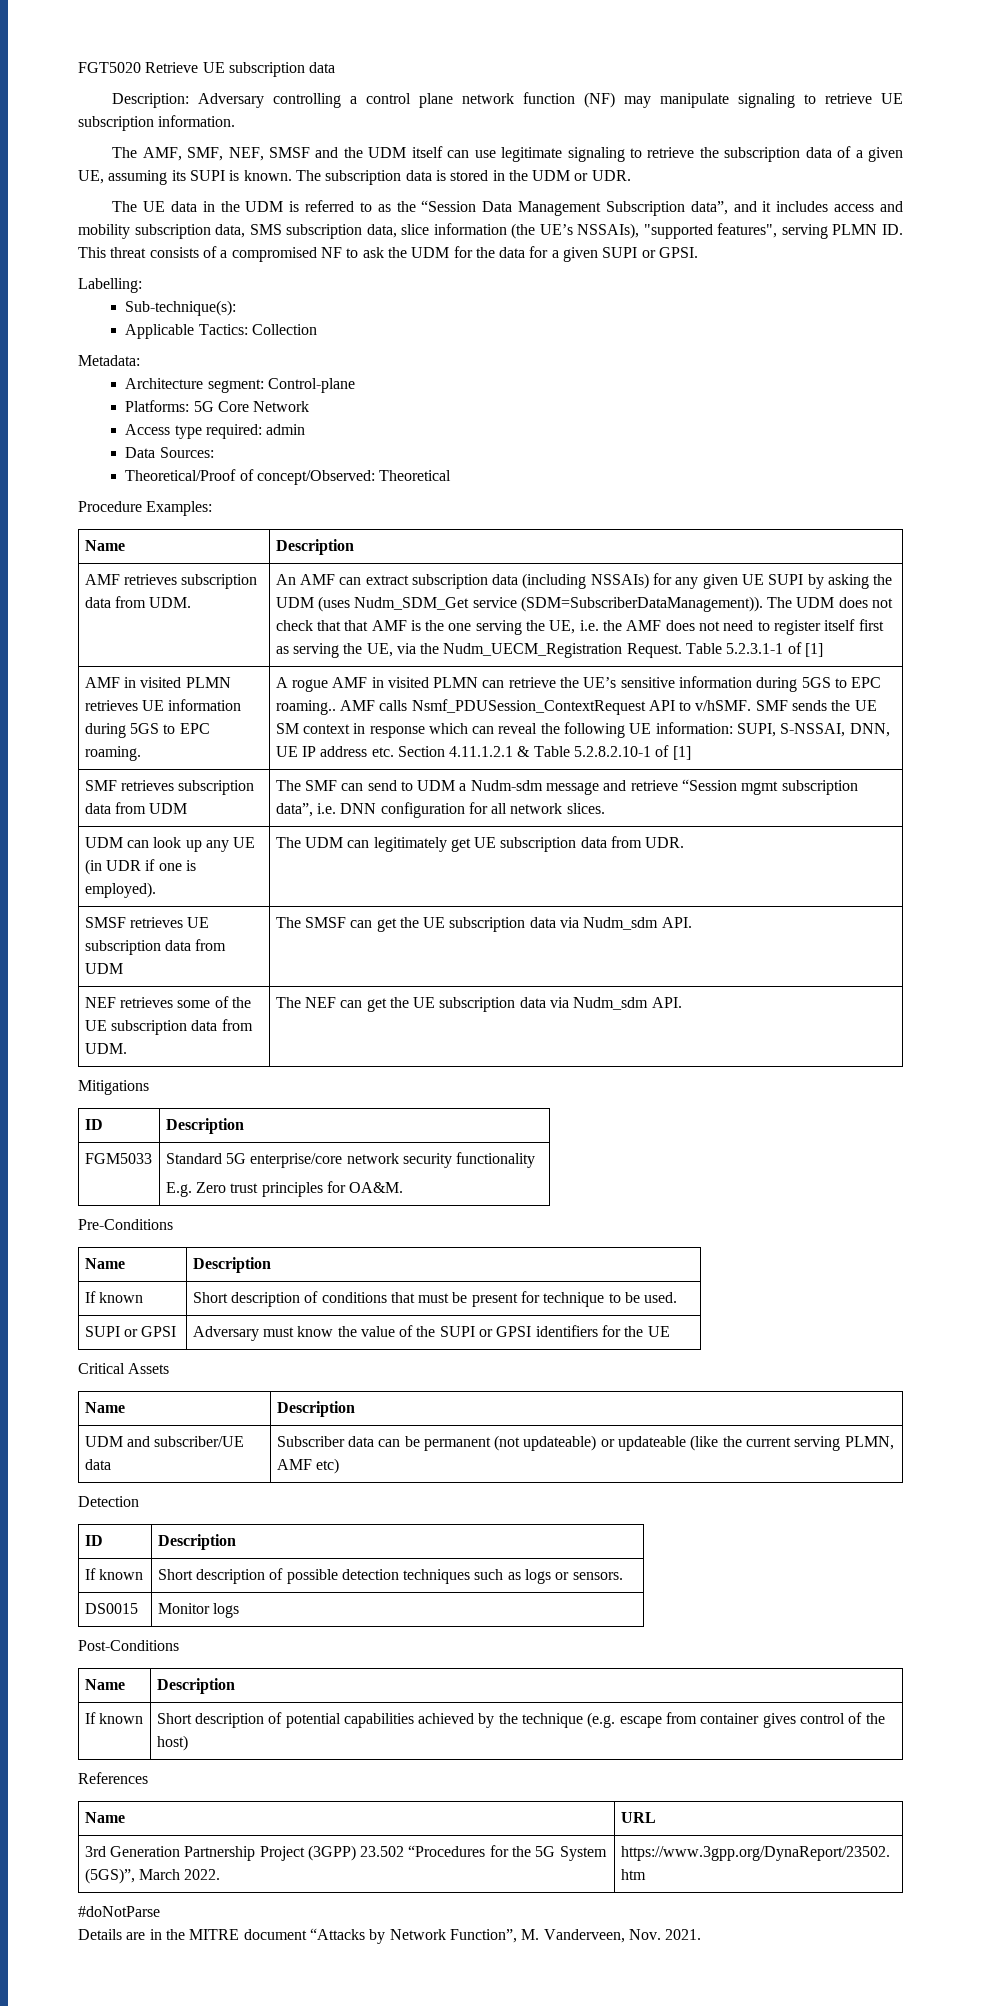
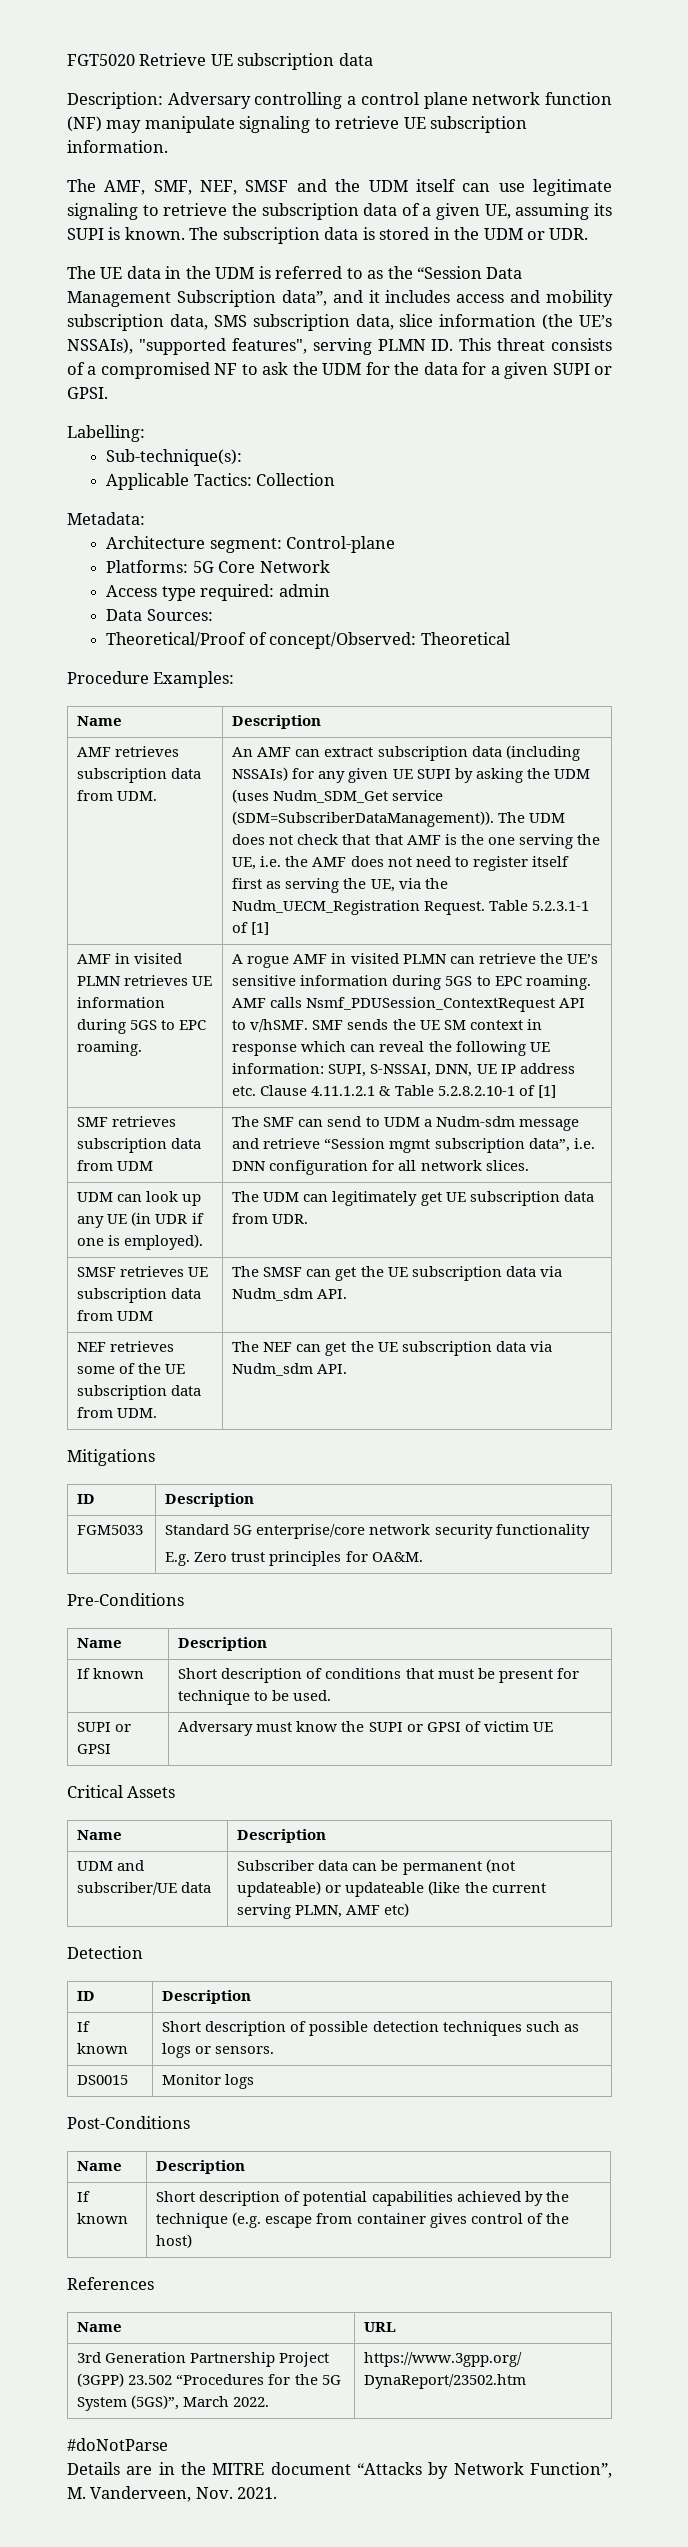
- A rogue AMF in visited PLMN can retrieve the UE’s sensitive information during 5GS to EPC roaming..
+ A rogue AMF in visited PLMN can retrieve the UE’s sensitive information during 5GS to EPC roaming.
- SMF sends the UE SM context in response which can reveal the following UE information: SUPI, S-NSSAI, DNN, UE IP address etc. Section 4.11.1.2.1 & Table 5.2.8.2.10-1 of [1]
+ SMF sends the UE SM context in response which can reveal the following UE information: SUPI, S-NSSAI, DNN, UE IP address etc. Clause 4.11.1.2.1 & Table 5.2.8.2.10-1 of [1]
- SUPI or GPSI | Adversary must know the value of the SUPI or GPSI identifiers for the UE
+ SUPI or GPSI | Adversary must know the SUPI or GPSI of victim UE

